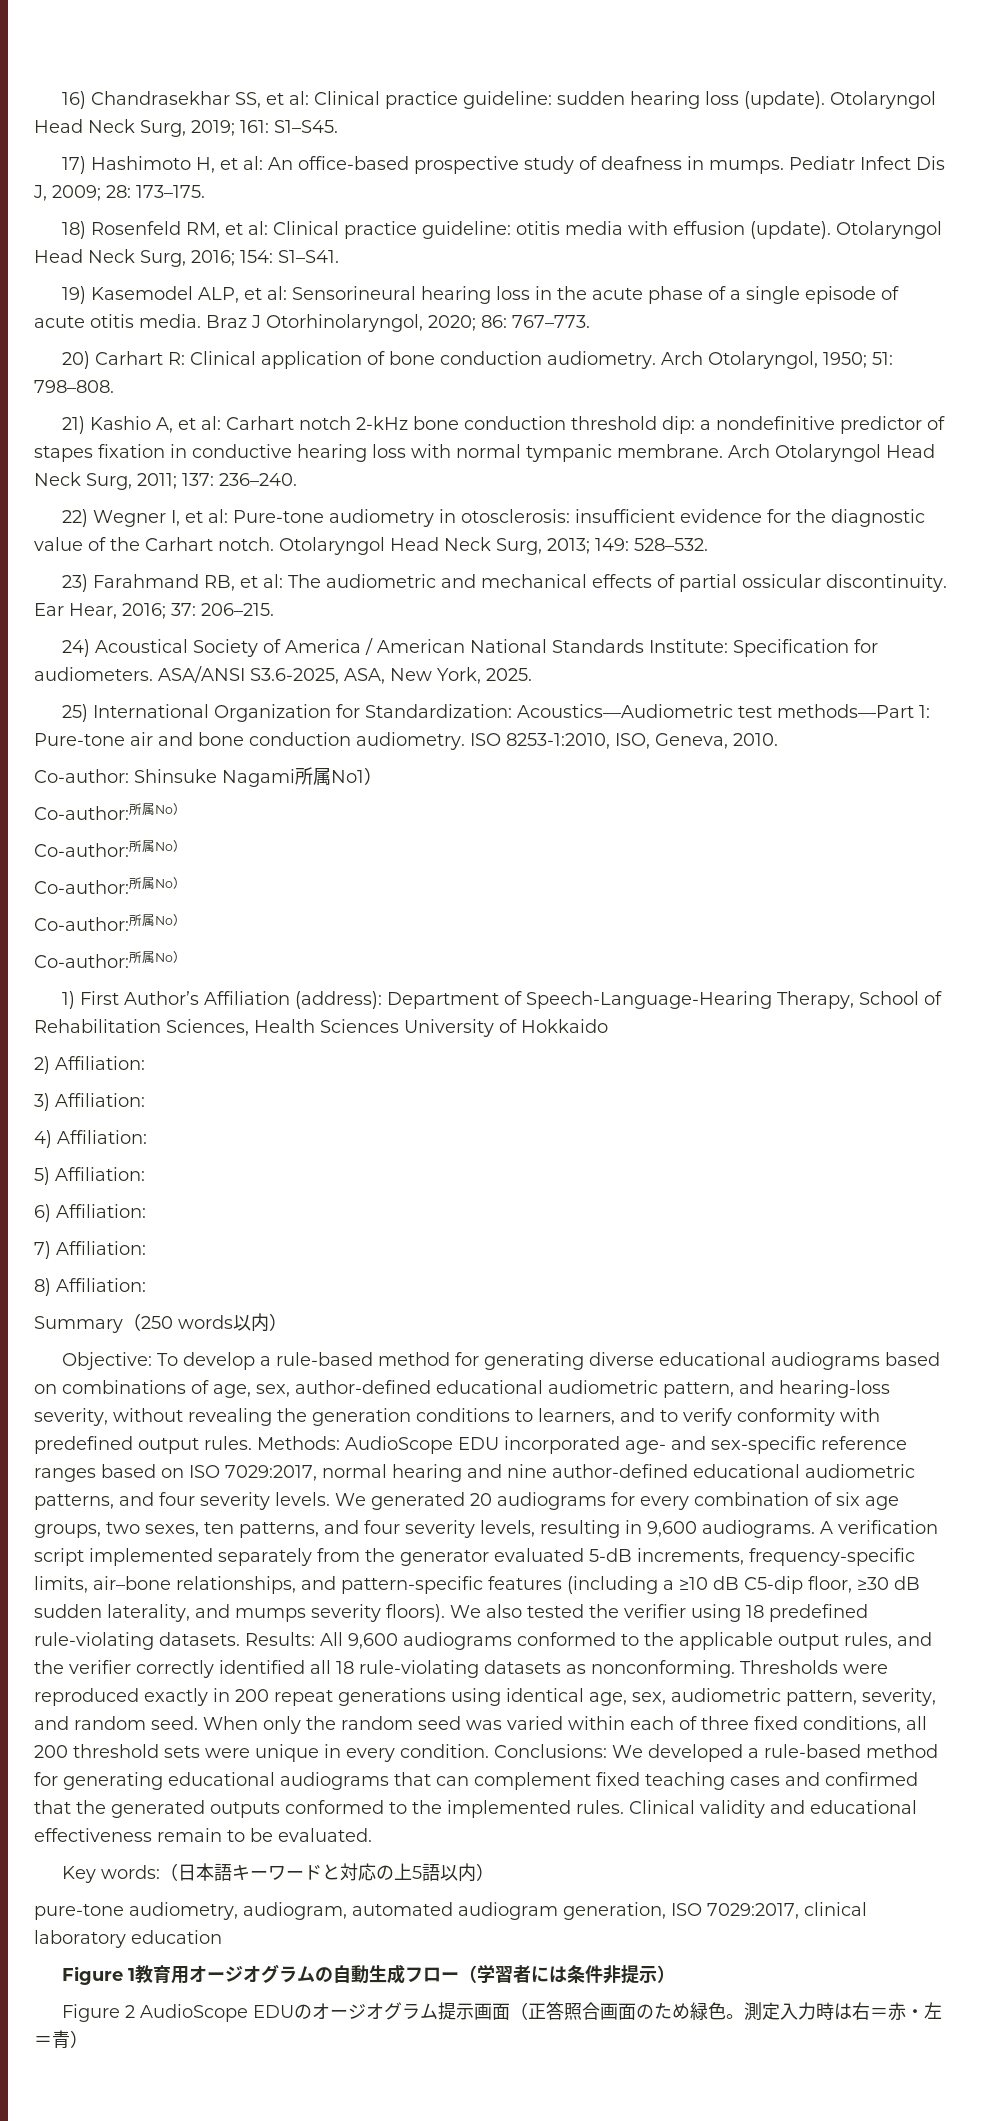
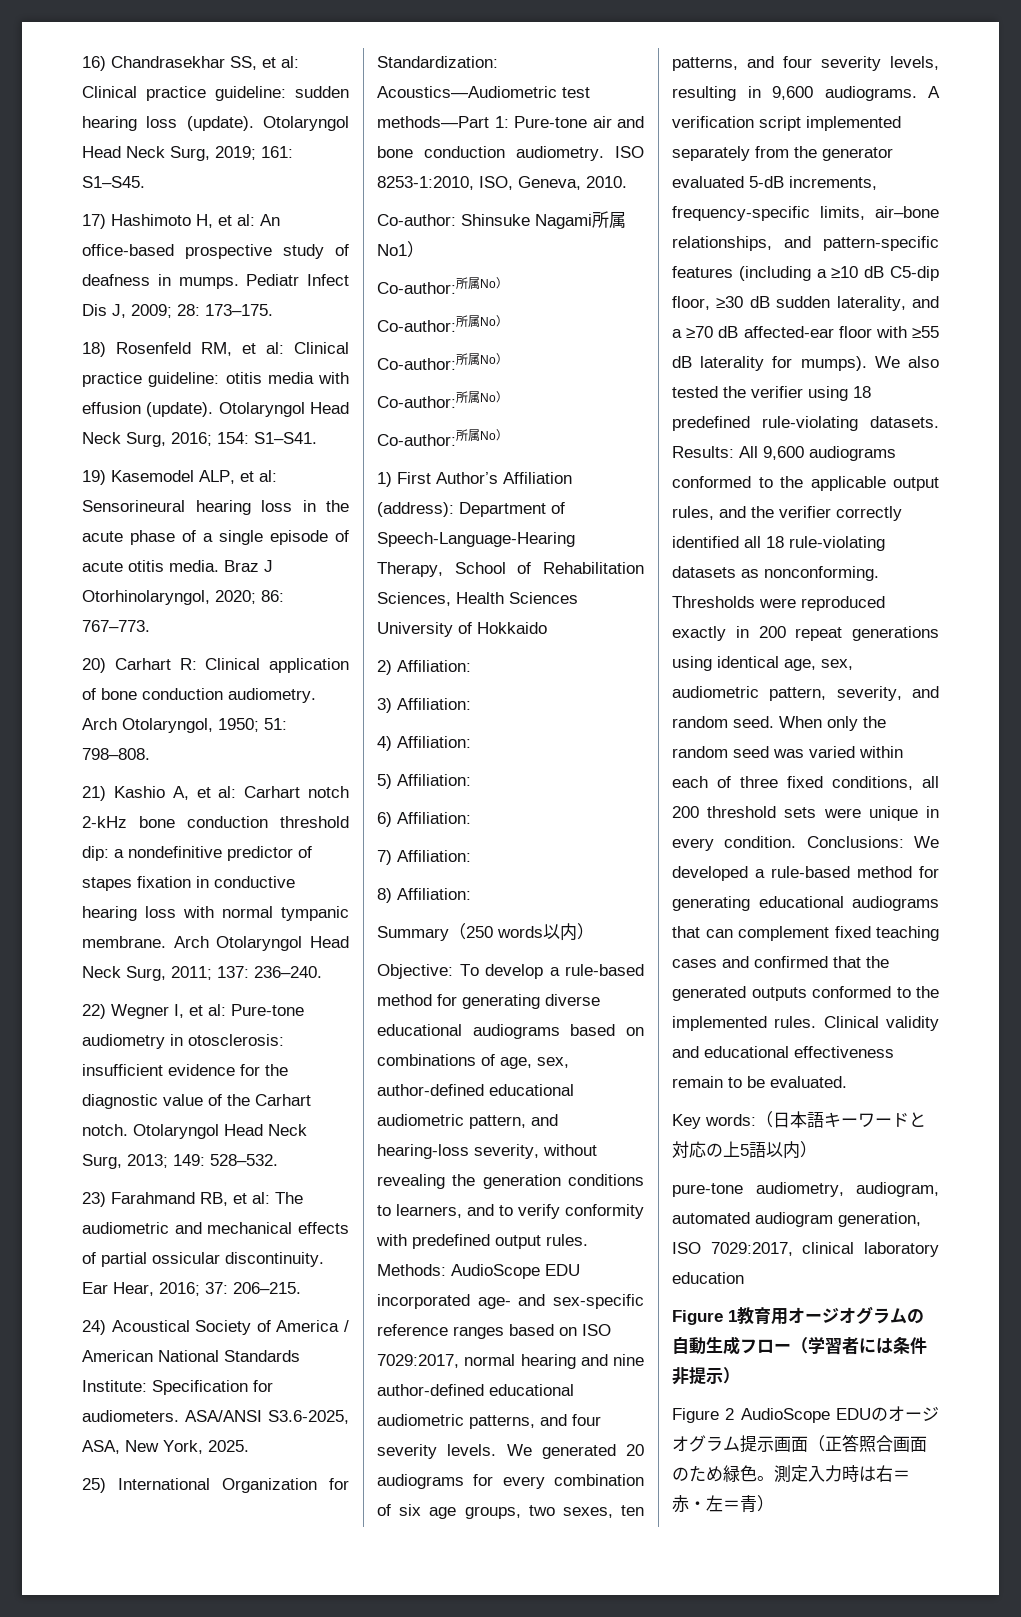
- A verification script implemented separately from the generator evaluated 5-dB increments, frequency-specific limits, air–bone relationships, and pattern-specific features (including a ≥10 dB C5-dip floor, ≥30 dB sudden laterality, and mumps severity floors).
+ A verification script implemented separately from the generator evaluated 5-dB increments, frequency-specific limits, air–bone relationships, and pattern-specific features (including a ≥10 dB C5-dip floor, ≥30 dB sudden laterality, and a ≥70 dB affected-ear floor with ≥55 dB laterality for mumps).

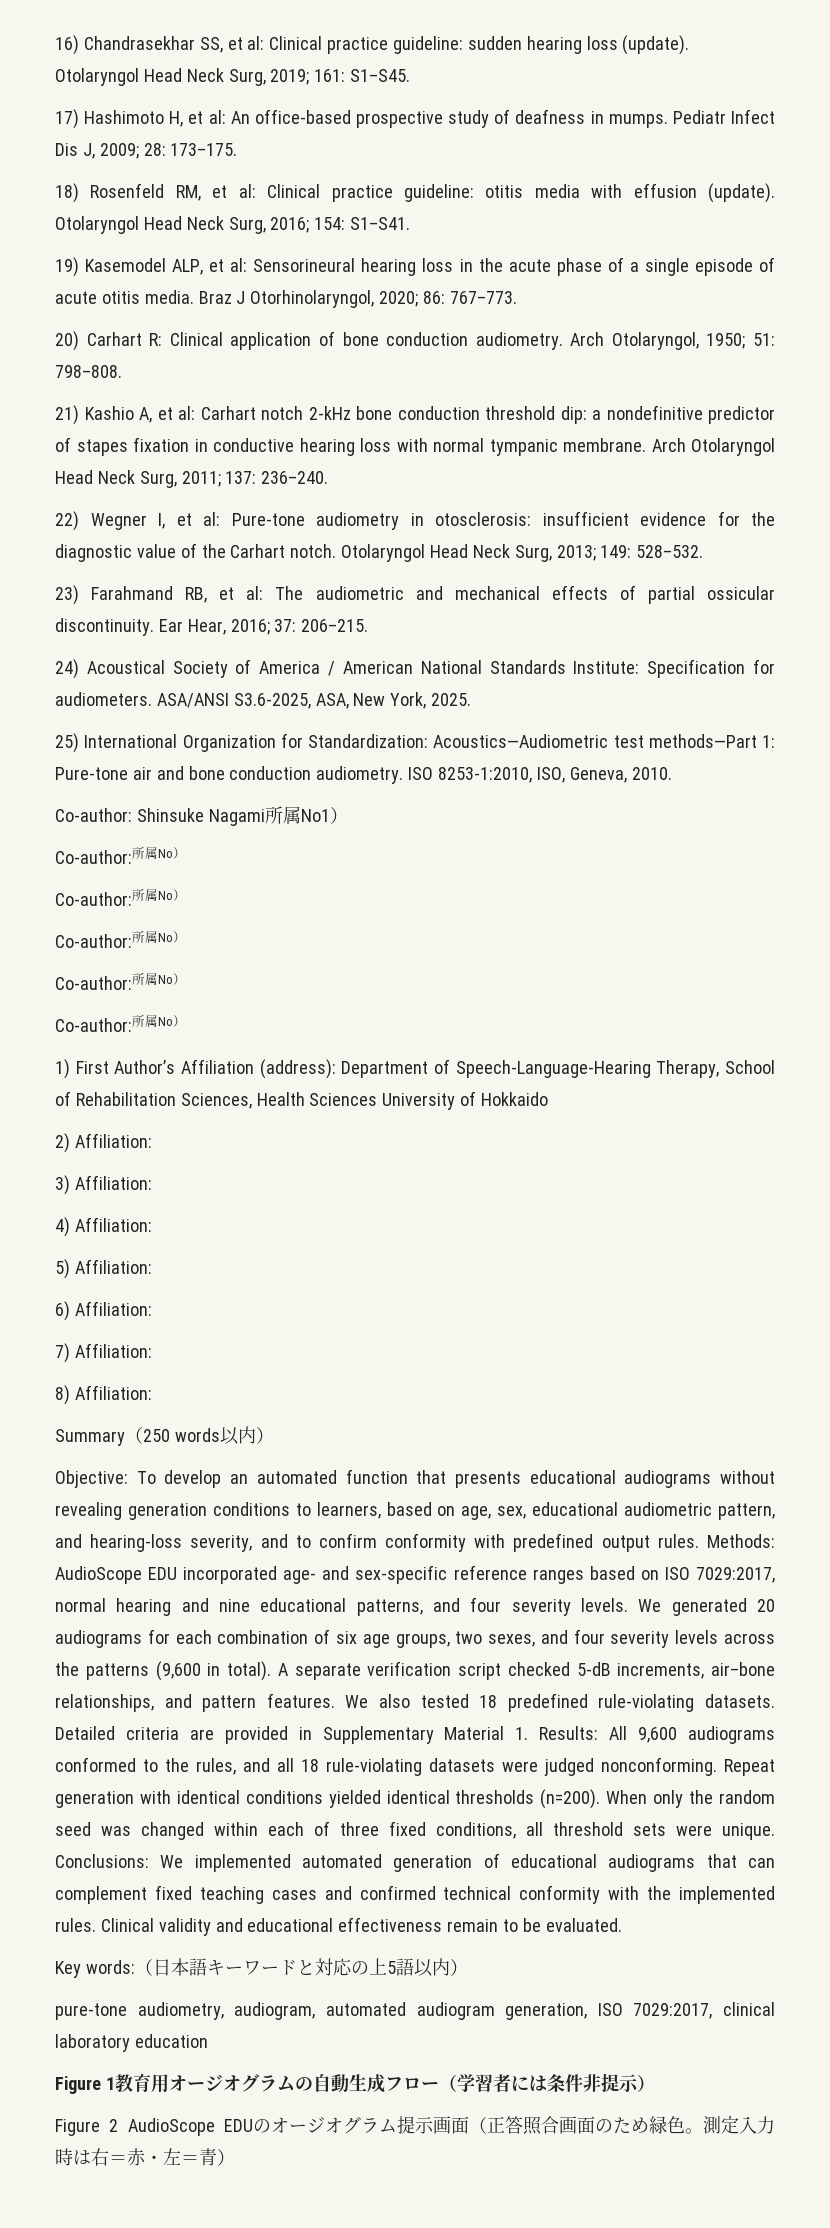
- Objective: To develop a rule-based method for generating diverse educational audiograms based on combinations of age, sex, author-defined educational audiometric pattern, and hearing-loss severity, without revealing the generation conditions to learners, and to verify conformity with predefined output rules.
+ Objective: To develop an automated function that presents educational audiograms without revealing generation conditions to learners, based on age, sex, educational audiometric pattern, and hearing-loss severity, and to confirm conformity with predefined output rules.
- Methods: AudioScope EDU incorporated age- and sex-specific reference ranges based on ISO 7029:2017, normal hearing and nine author-defined educational audiometric patterns, and four severity levels.
+ Methods: AudioScope EDU incorporated age- and sex-specific reference ranges based on ISO 7029:2017, normal hearing and nine educational patterns, and four severity levels.
- We generated 20 audiograms for every combination of six age groups, two sexes, ten patterns, and four severity levels, resulting in 9,600 audiograms. A verification script implemented separately from the generator evaluated 5-dB increments, frequency-specific limits, air–bone relationships, and pattern-specific features (including a ≥10 dB C5-dip floor, ≥30 dB sudden laterality, and a ≥70 dB affected-ear floor with ≥55 dB laterality for mumps). We also tested the verifier using 18 predefined rule-violating datasets. Results: All 9,600 audiograms conformed to the applicable output rules, and the verifier correctly identified all 18 rule-violating datasets as nonconforming. Thresholds were reproduced exactly in 200 repeat generations using identical age, sex, audiometric pattern, severity, and random seed.
+ We generated 20 audiograms for each combination of six age groups, two sexes, and four severity levels across the patterns (9,600 in total). A separate verification script checked 5-dB increments, air–bone relationships, and pattern features. We also tested 18 predefined rule-violating datasets. Detailed criteria are provided in Supplementary Material 1. Results: All 9,600 audiograms conformed to the rules, and all 18 rule-violating datasets were judged nonconforming. Repeat generation with identical conditions yielded identical thresholds (n=200).
- When only the random seed was varied within each of three fixed conditions, all 200 threshold sets were unique in every condition. Conclusions: We developed a rule-based method for generating educational audiograms that can complement fixed teaching cases and confirmed that the generated outputs conformed to the implemented rules.
+ When only the random seed was changed within each of three fixed conditions, all threshold sets were unique. Conclusions: We implemented automated generation of educational audiograms that can complement fixed teaching cases and confirmed technical conformity with the implemented rules.

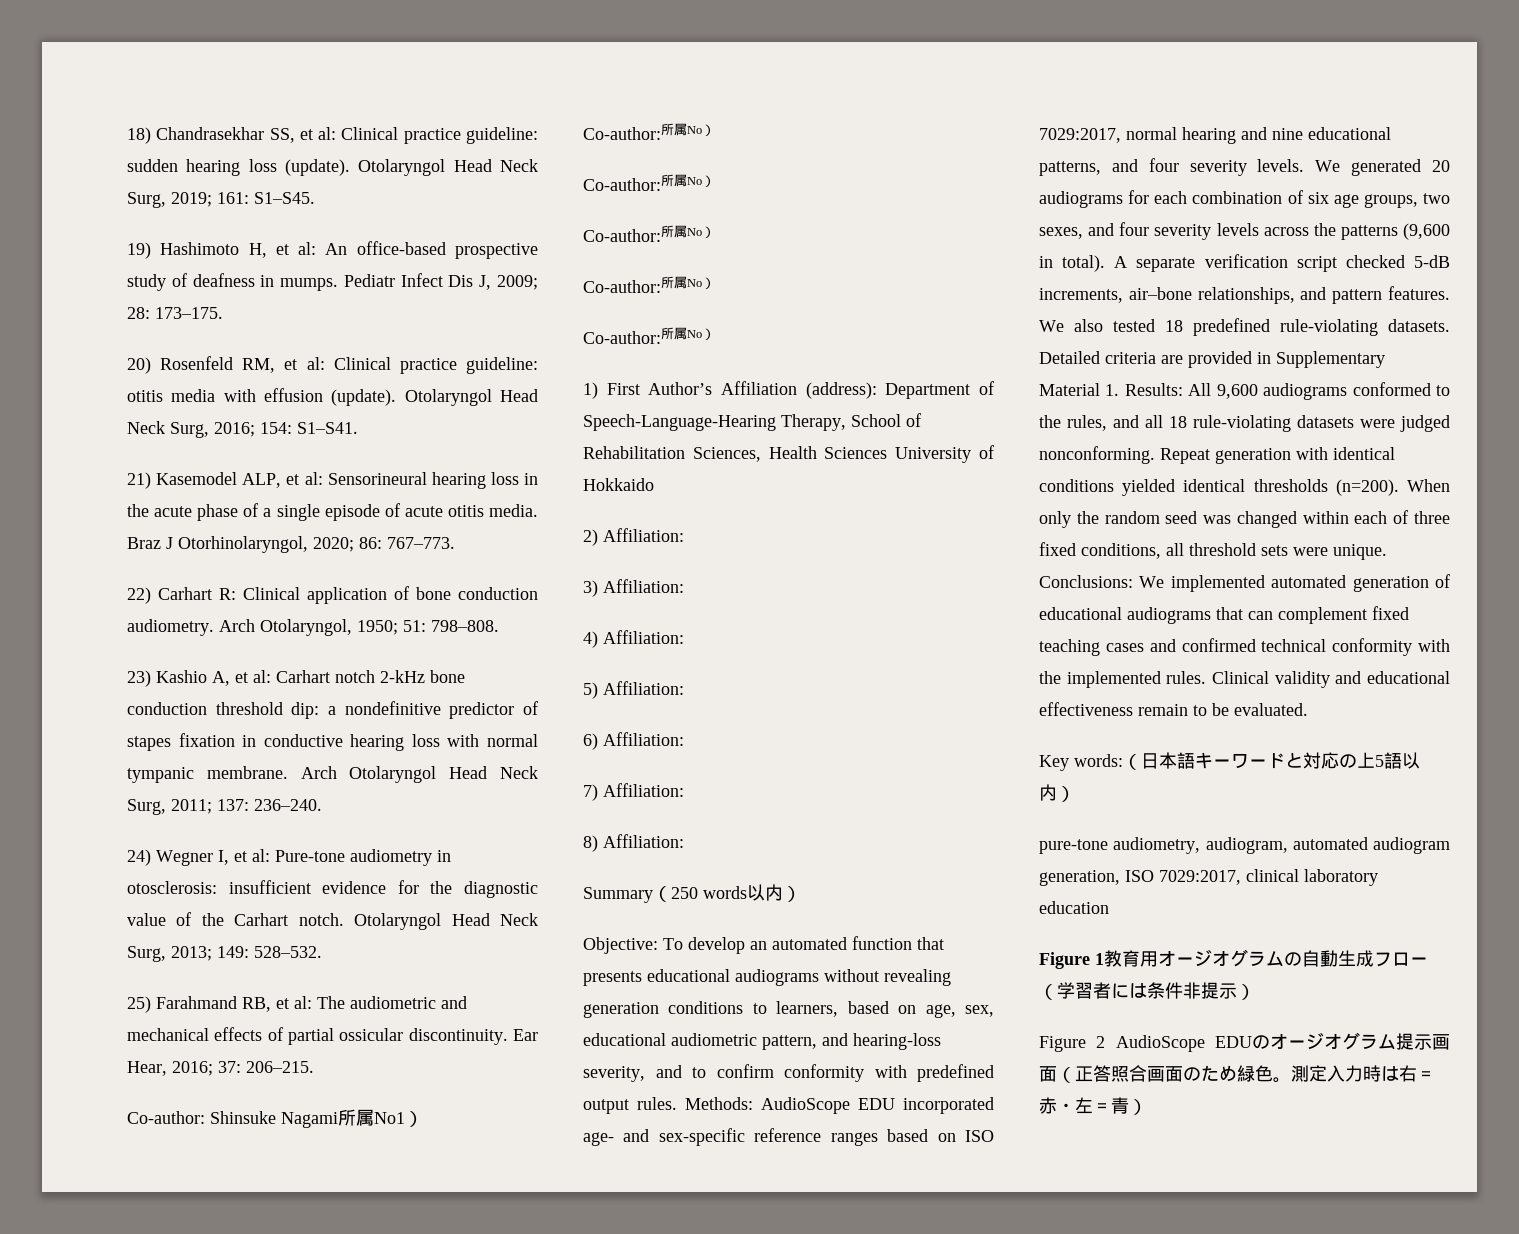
- 16) Chandrasekhar SS, et al: Clinical practice guideline: sudden hearing loss (update).
+ 18) Chandrasekhar SS, et al: Clinical practice guideline: sudden hearing loss (update).
- 17) Hashimoto H, et al: An office-based prospective study of deafness in mumps.
+ 19) Hashimoto H, et al: An office-based prospective study of deafness in mumps.
- 18) Rosenfeld RM, et al: Clinical practice guideline: otitis media with effusion (update).
+ 20) Rosenfeld RM, et al: Clinical practice guideline: otitis media with effusion (update).
- 19) Kasemodel ALP, et al: Sensorineural hearing loss in the acute phase of a single episode of acute otitis media.
+ 21) Kasemodel ALP, et al: Sensorineural hearing loss in the acute phase of a single episode of acute otitis media.
- 20) Carhart R: Clinical application of bone conduction audiometry.
+ 22) Carhart R: Clinical application of bone conduction audiometry.
- 21) Kashio A, et al: Carhart notch 2-kHz bone conduction threshold dip: a nondefinitive predictor of stapes fixation in conductive hearing loss with normal tympanic membrane.
+ 23) Kashio A, et al: Carhart notch 2-kHz bone conduction threshold dip: a nondefinitive predictor of stapes fixation in conductive hearing loss with normal tympanic membrane.
- 22) Wegner I, et al: Pure-tone audiometry in otosclerosis: insufficient evidence for the diagnostic value of the Carhart notch.
+ 24) Wegner I, et al: Pure-tone audiometry in otosclerosis: insufficient evidence for the diagnostic value of the Carhart notch.
- 23) Farahmand RB, et al: The audiometric and mechanical effects of partial ossicular discontinuity.
+ 25) Farahmand RB, et al: The audiometric and mechanical effects of partial ossicular discontinuity.
- 24) Acoustical Society of America / American National Standards Institute: Specification for audiometers. ASA/ANSI S3.6-2025, ASA, New York, 2025.
- 25) International Organization for Standardization: Acoustics—Audiometric test methods—Part 1: Pure-tone air and bone conduction audiometry. ISO 8253-1:2010, ISO, Geneva, 2010.

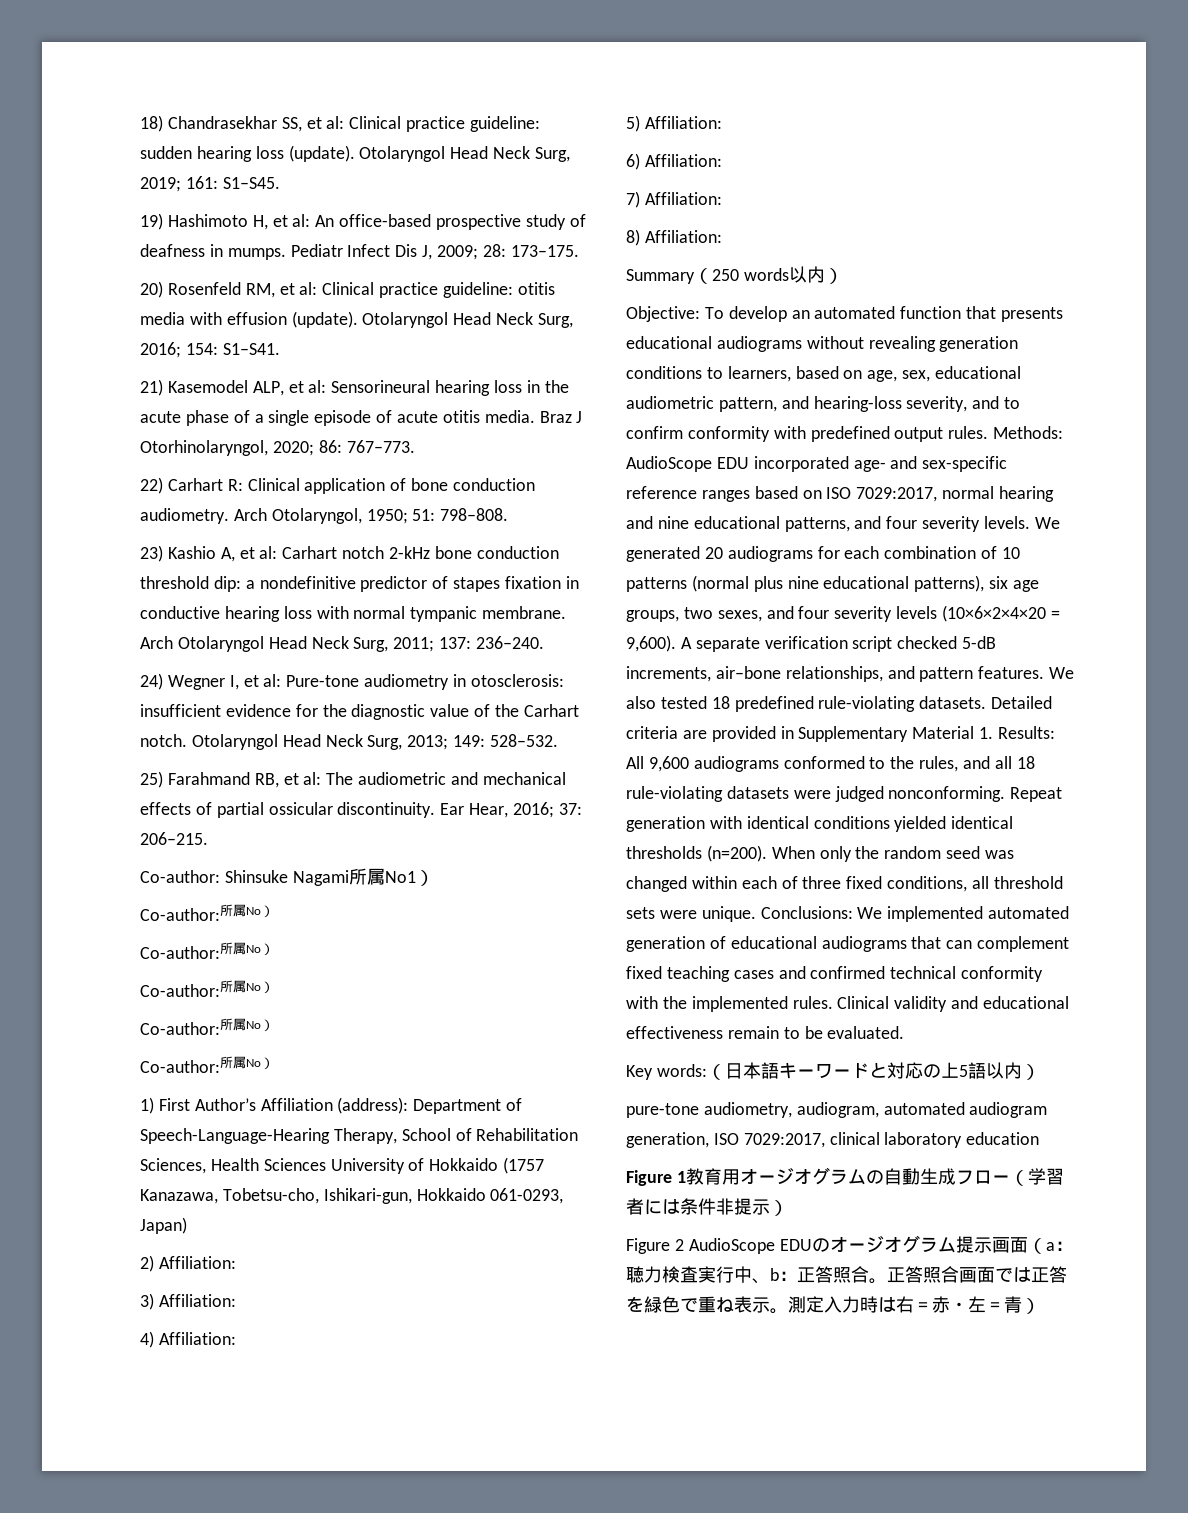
- 1) First Author’s Affiliation (address): Department of Speech-Language-Hearing Therapy, School of Rehabilitation Sciences, Health Sciences University of Hokkaido
+ 1) First Author’s Affiliation (address): Department of Speech-Language-Hearing Therapy, School of Rehabilitation Sciences, Health Sciences University of Hokkaido (1757 Kanazawa, Tobetsu-cho, Ishikari-gun, Hokkaido 061-0293, Japan)
- We generated 20 audiograms for each combination of six age groups, two sexes, and four severity levels across the patterns (9,600 in total).
+ We generated 20 audiograms for each combination of 10 patterns (normal plus nine educational patterns), six age groups, two sexes, and four severity levels (10×6×2×4×20 = 9,600).
- Figure 2 AudioScope EDUのオージオグラム提示画面（正答照合画面のため緑色。
+ Figure 2 AudioScope EDUのオージオグラム提示画面（a：聴力検査実行中、b：正答照合。正答照合画面では正答を緑色で重ね表示。

